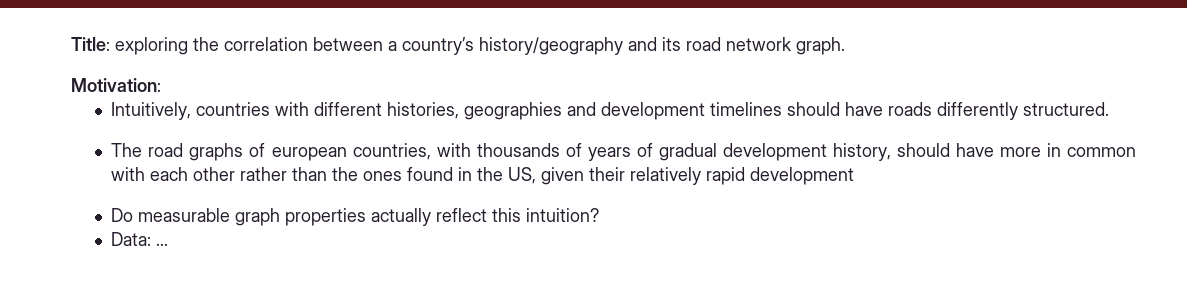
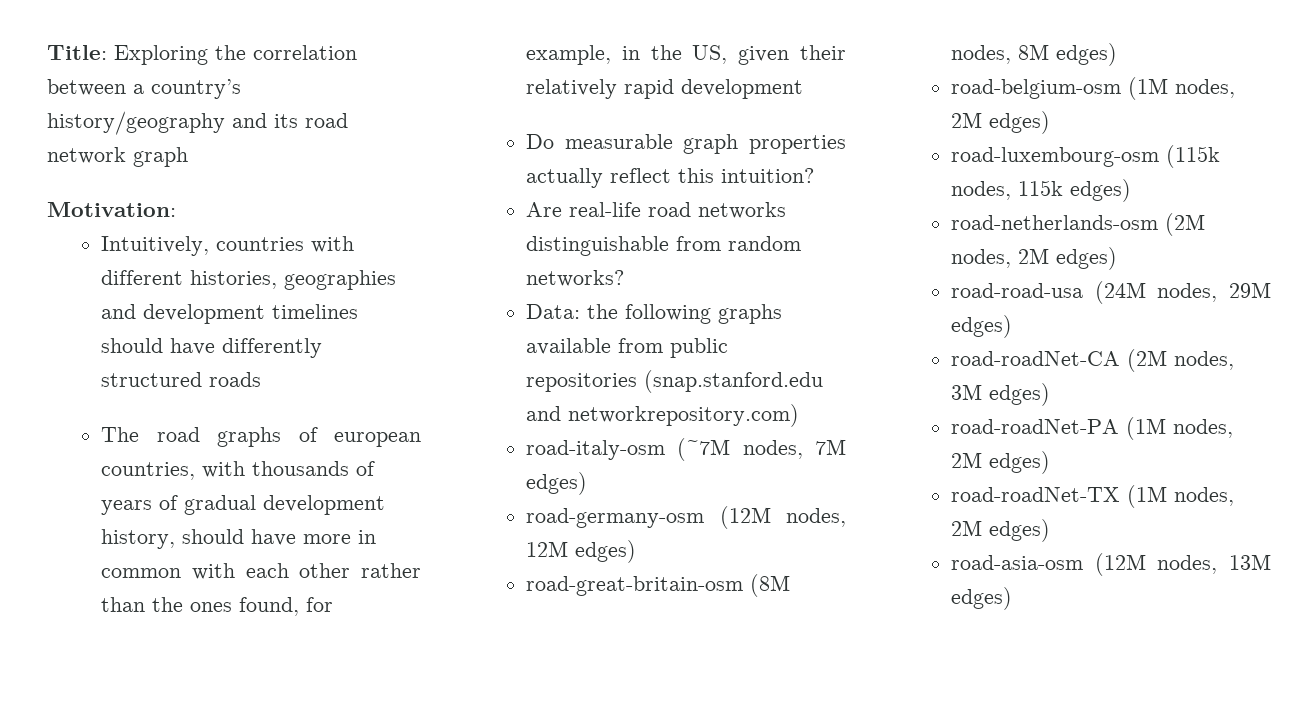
- Title: exploring the correlation between a country’s history/geography and its road network graph.
+ Title: Exploring the correlation between a country’s history/geography and its road network graph
- Intuitively, countries with different histories, geographies and development timelines should have roads differently structured.
+ Intuitively, countries with different histories, geographies and development timelines should have differently structured roads
- The road graphs of european countries, with thousands of years of gradual development history, should have more in common with each other rather than the ones found in the US, given their relatively rapid development
+ The road graphs of european countries, with thousands of years of gradual development history, should have more in common with each other rather than the ones found, for example, in the US, given their relatively rapid development
- Data: …
+ Are real-life road networks distinguishable from random networks?
+ Data: the following graphs available from public repositories (snap.stanford.edu and networkrepository.com)
+ road-italy-osm (~7M nodes, 7M edges)
+ road-germany-osm (12M nodes, 12M edges)
+ road-great-britain-osm (8M nodes, 8M edges)
+ road-belgium-osm (1M nodes, 2M edges)
+ road-luxembourg-osm (115k nodes, 115k edges)
+ road-netherlands-osm (2M nodes, 2M edges)
+ road-road-usa (24M nodes, 29M edges)
+ road-roadNet-CA (2M nodes, 3M edges)
+ road-roadNet-PA (1M nodes, 2M edges)
+ road-roadNet-TX (1M nodes, 2M edges)
+ road-asia-osm (12M nodes, 13M edges)

